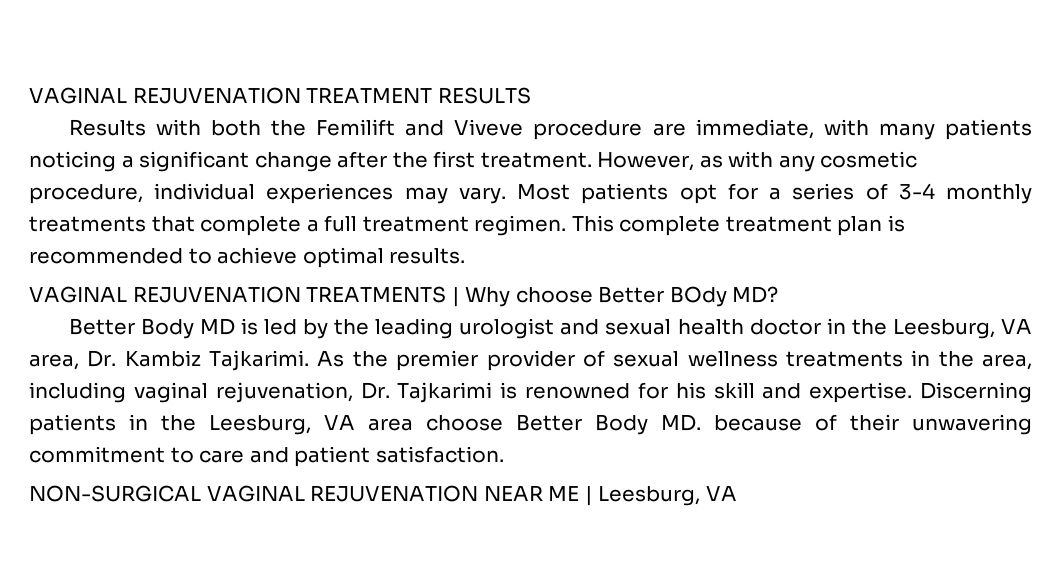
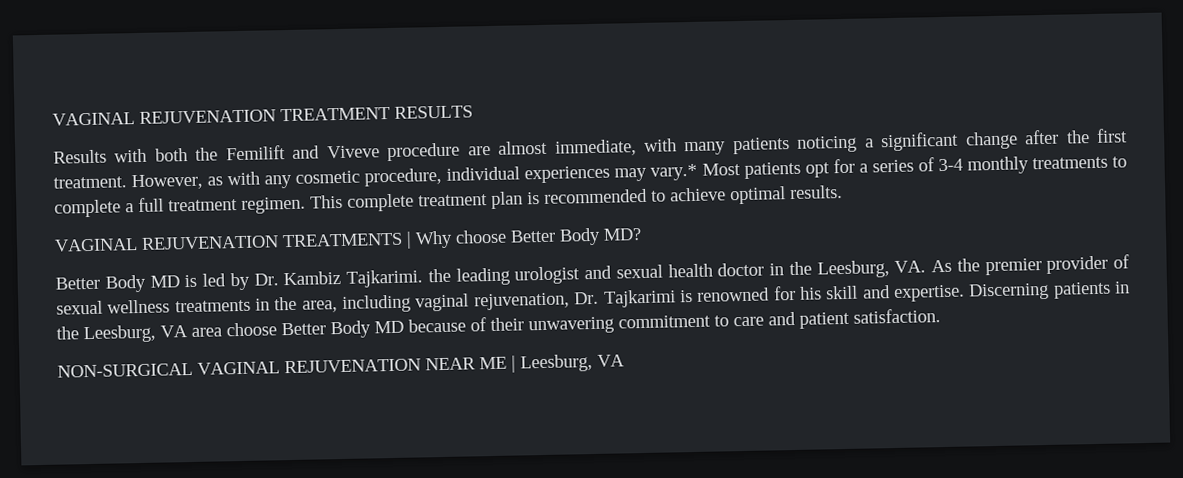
- Results with both the Femilift and Viveve procedure are immediate, with many patients noticing a significant change after the first treatment.
+ Results with both the Femilift and Viveve procedure are almost immediate, with many patients noticing a significant change after the first treatment.
- However, as with any cosmetic procedure, individual experiences may vary. Most patients opt for a series of 3-4 monthly treatments that complete a full treatment regimen.
+ However, as with any cosmetic procedure, individual experiences may vary.* Most patients opt for a series of 3-4 monthly treatments to complete a full treatment regimen.
- VAGINAL REJUVENATION TREATMENTS | Why choose Better BOdy MD?
+ VAGINAL REJUVENATION TREATMENTS | Why choose Better Body MD?
- Better Body MD is led by the leading urologist and sexual health doctor in the Leesburg, VA area, Dr. Kambiz Tajkarimi. As the premier provider of sexual wellness treatments in the area, including vaginal rejuvenation, Dr. Tajkarimi is renowned for his skill and expertise.
+ Better Body MD is led by Dr. Kambiz Tajkarimi. the leading urologist and sexual health doctor in the Leesburg, VA. As the premier provider of sexual wellness treatments in the area, including vaginal rejuvenation, Dr. Tajkarimi is renowned for his skill and expertise.
- Discerning patients in the Leesburg, VA area choose Better Body MD. because of their unwavering commitment to care and patient satisfaction.
+ Discerning patients in the Leesburg, VA area choose Better Body MD because of their unwavering commitment to care and patient satisfaction.

